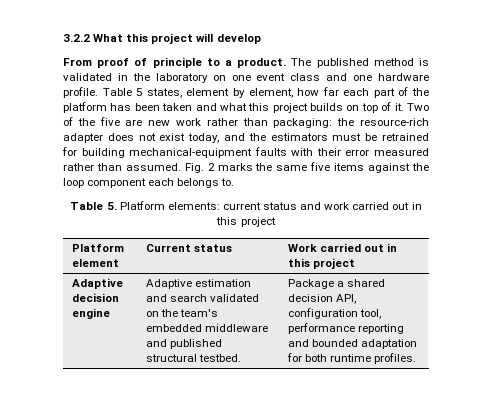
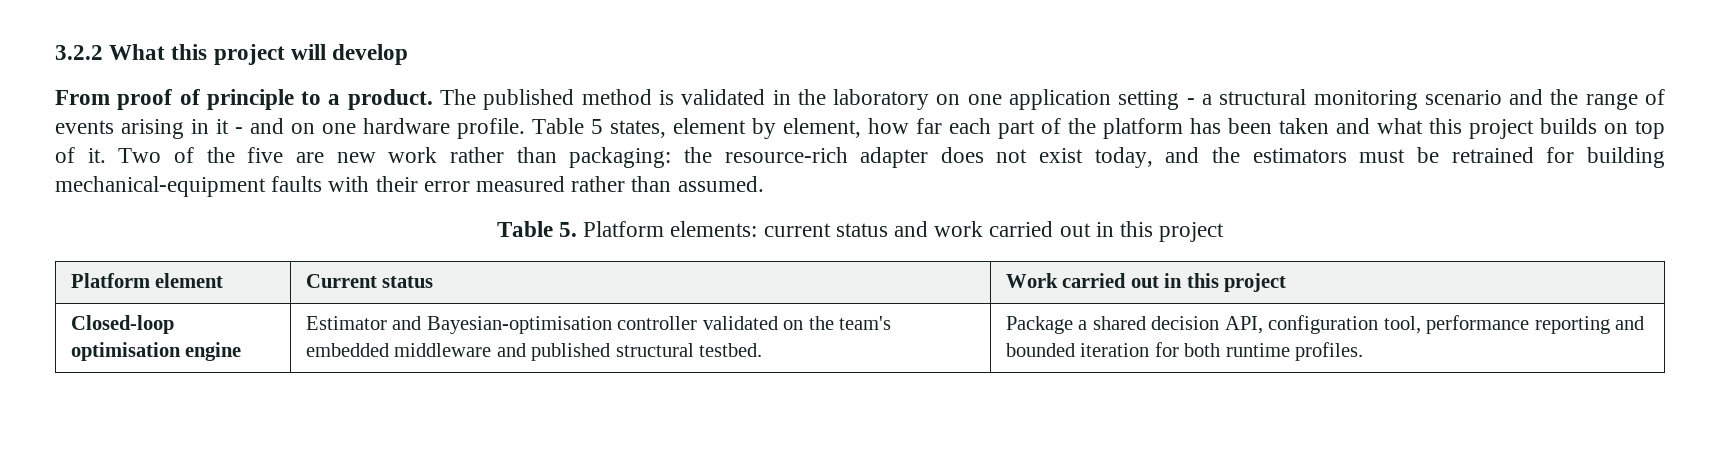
- The published method is validated in the laboratory on one event class and one hardware profile.
+ The published method is validated in the laboratory on one application setting - a structural monitoring scenario and the range of events arising in it - and on one hardware profile.
- Fig. 2 marks the same five items against the loop component each belongs to.
- Adaptive decision engine | Adaptive estimation and search validated on the team's embedded middleware and published structural testbed. | Package a shared decision API, configuration tool, performance reporting and bounded adaptation for both runtime profiles.
+ Closed-loop optimisation engine | Estimator and Bayesian-optimisation controller validated on the team's embedded middleware and published structural testbed. | Package a shared decision API, configuration tool, performance reporting and bounded iteration for both runtime profiles.

